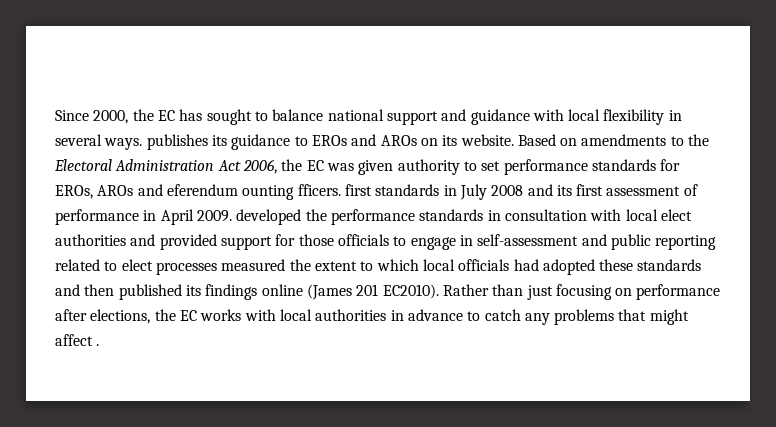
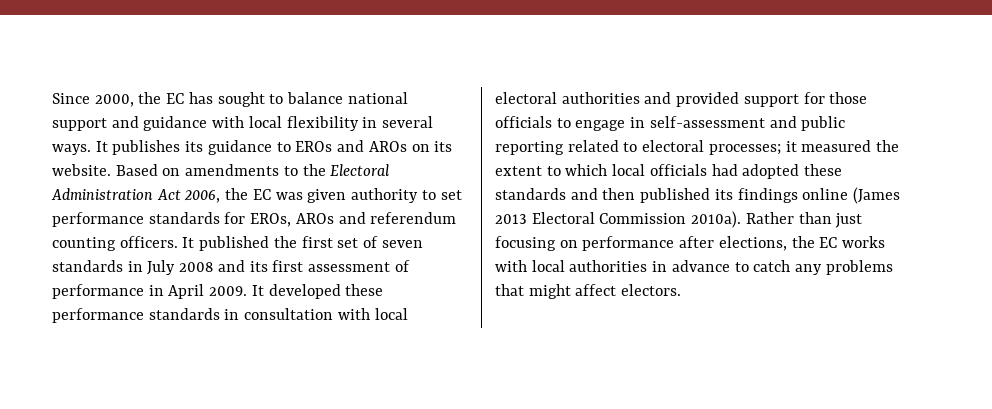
- Since 2000, the EC has sought to balance national support and guidance with local flexibility in several ways. publishes its guidance to EROs and AROs on its website.
+ Since 2000, the EC has sought to balance national support and guidance with local flexibility in several ways. It publishes its guidance to EROs and AROs on its website.
- Based on amendments to the Electoral Administration Act 2006, the EC was given authority to set performance standards for EROs, AROs and eferendum ounting fficers. first standards in July 2008 and its first assessment of performance in April 2009. developed the performance standards in consultation with local elect authorities and provided support for those officials to engage in self-assessment and public reporting related to elect processes measured the extent to which local officials had adopted these standards and then published its findings online (James 201 EC2010).
+ Based on amendments to the Electoral Administration Act 2006, the EC was given authority to set performance standards for EROs, AROs and referendum counting officers. It published the first set of seven standards in July 2008 and its first assessment of performance in April 2009. It developed these performance standards in consultation with local electoral authorities and provided support for those officials to engage in self-assessment and public reporting related to electoral processes; it measured the extent to which local officials had adopted these standards and then published its findings online (James 2013 Electoral Commission 2010a).
- Rather than just focusing on performance after elections, the EC works with local authorities in advance to catch any problems that might affect .
+ Rather than just focusing on performance after elections, the EC works with local authorities in advance to catch any problems that might affect electors.

